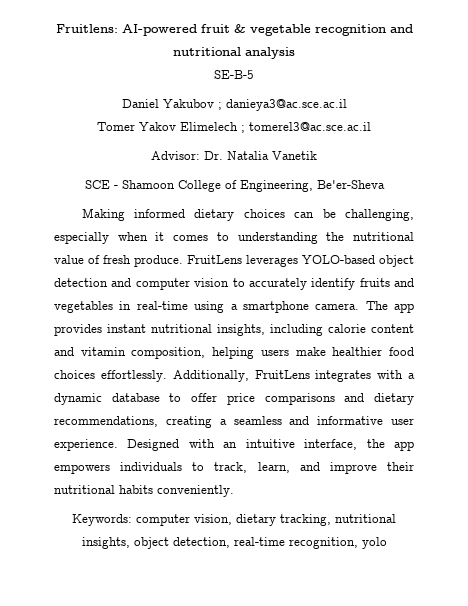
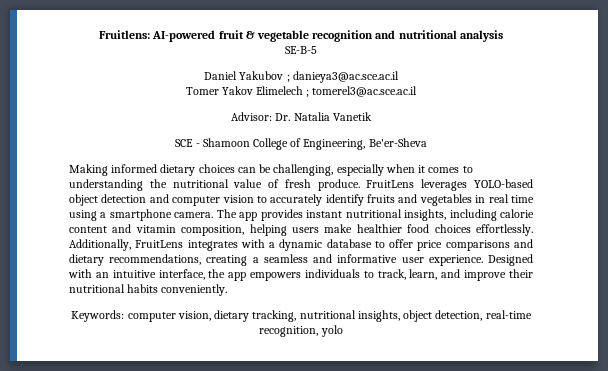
- FruitLens leverages YOLO-based object detection and computer vision to accurately identify fruits and vegetables in real-time using a smartphone camera.
+ FruitLens leverages YOLO-based object detection and computer vision to accurately identify fruits and vegetables in real time using a smartphone camera.

